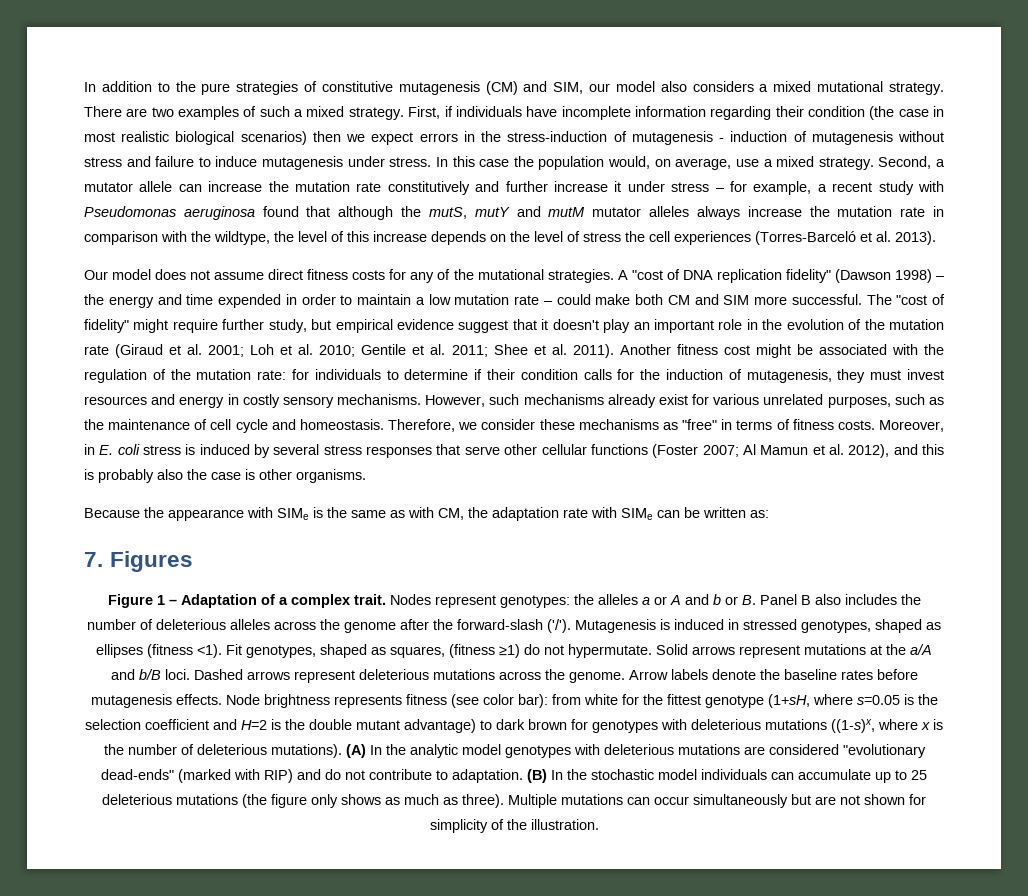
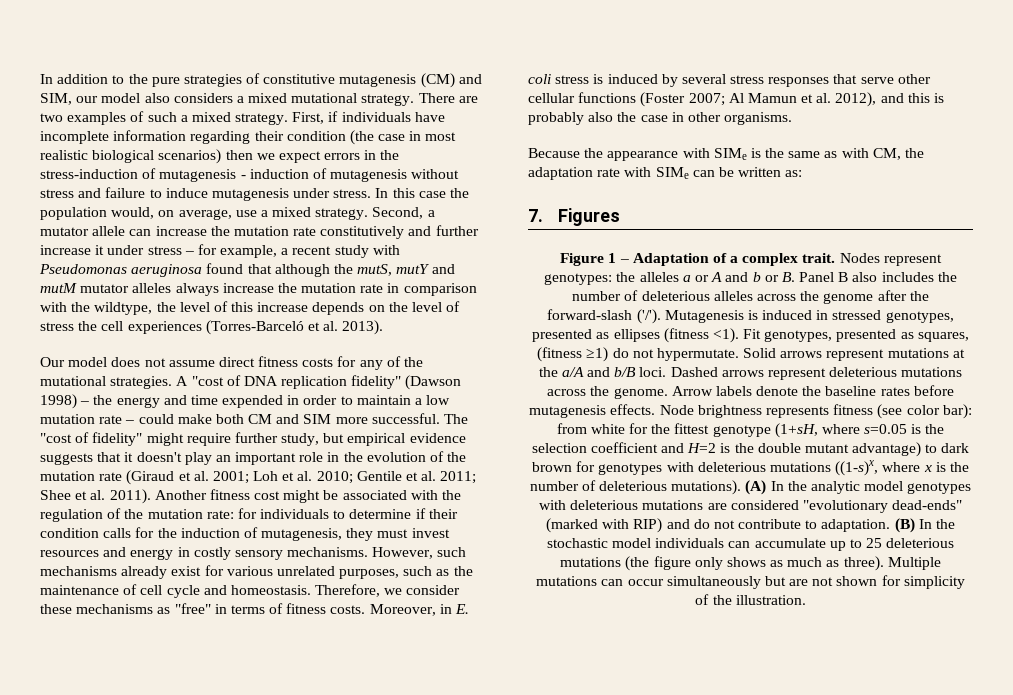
- The "cost of fidelity" might require further study, but empirical evidence suggest that it doesn't play an important role in the evolution of the mutation rate (Giraud et al. 2001; Loh et al. 2010; Gentile et al. 2011; Shee et al. 2011).
+ The "cost of fidelity" might require further study, but empirical evidence suggests that it doesn't play an important role in the evolution of the mutation rate (Giraud et al. 2001; Loh et al. 2010; Gentile et al. 2011; Shee et al. 2011).
- Moreover, in E. coli stress is induced by several stress responses that serve other cellular functions (Foster 2007; Al Mamun et al. 2012), and this is probably also the case is other organisms.
+ Moreover, in E. coli stress is induced by several stress responses that serve other cellular functions (Foster 2007; Al Mamun et al. 2012), and this is probably also the case in other organisms.
- Mutagenesis is induced in stressed genotypes, shaped as ellipses (fitness <1).
+ Mutagenesis is induced in stressed genotypes, presented as ellipses (fitness <1).
- Fit genotypes, shaped as squares, (fitness ≥1) do not hypermutate.
+ Fit genotypes, presented as squares, (fitness ≥1) do not hypermutate.

